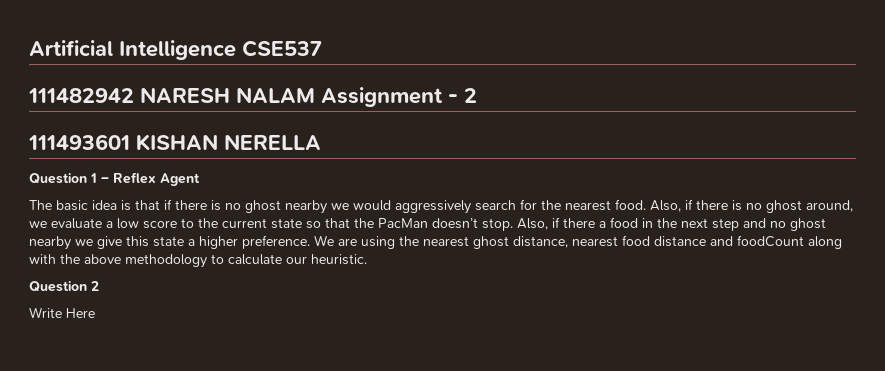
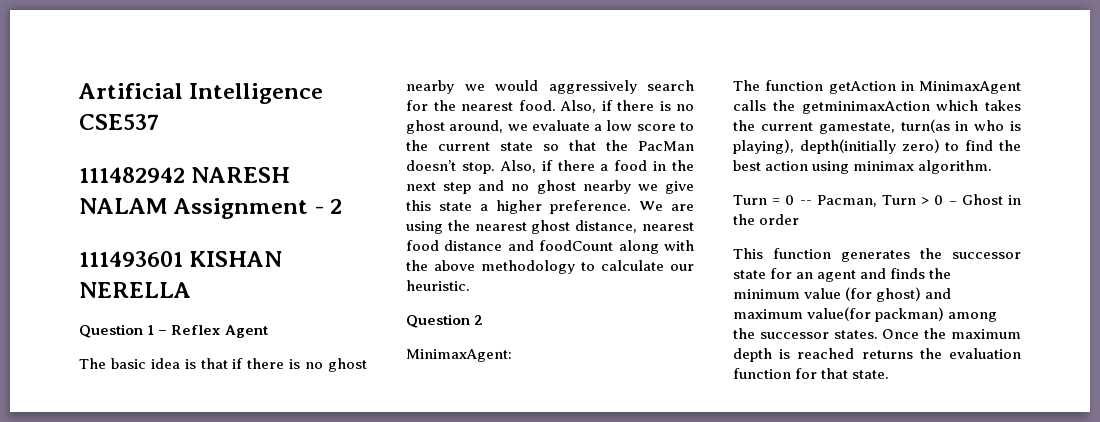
- Write Here
+ MinimaxAgent:
+ The function getAction in MinimaxAgent calls the getminimaxAction which takes the current gamestate, turn(as in who is playing), depth(initially zero) to find the best action using minimax algorithm.
+ Turn = 0 -- Pacman, Turn > 0 – Ghost in the order
+ This function generates the successor state for an agent and finds the minimum value (for ghost) and maximum value(for packman) among the successor states. Once the maximum depth is reached returns the evaluation function for that state.

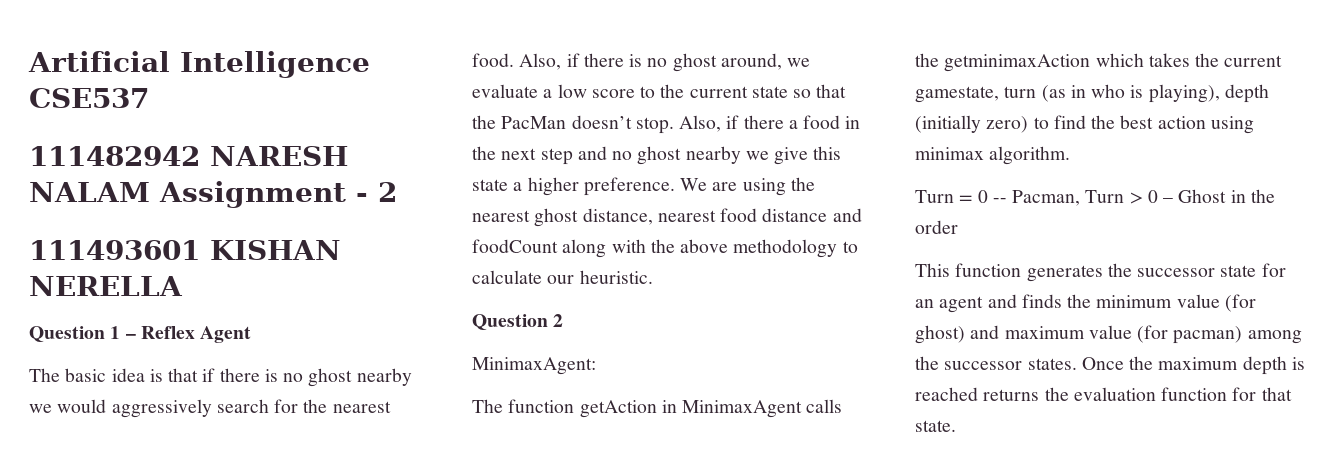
- The function getAction in MinimaxAgent calls the getminimaxAction which takes the current gamestate, turn(as in who is playing), depth(initially zero) to find the best action using minimax algorithm.
+ The function getAction in MinimaxAgent calls the getminimaxAction which takes the current gamestate, turn (as in who is playing), depth (initially zero) to find the best action using minimax algorithm.
- This function generates the successor state for an agent and finds the minimum value (for ghost) and maximum value(for packman) among the successor states.
+ This function generates the successor state for an agent and finds the minimum value (for ghost) and maximum value (for pacman) among the successor states.

